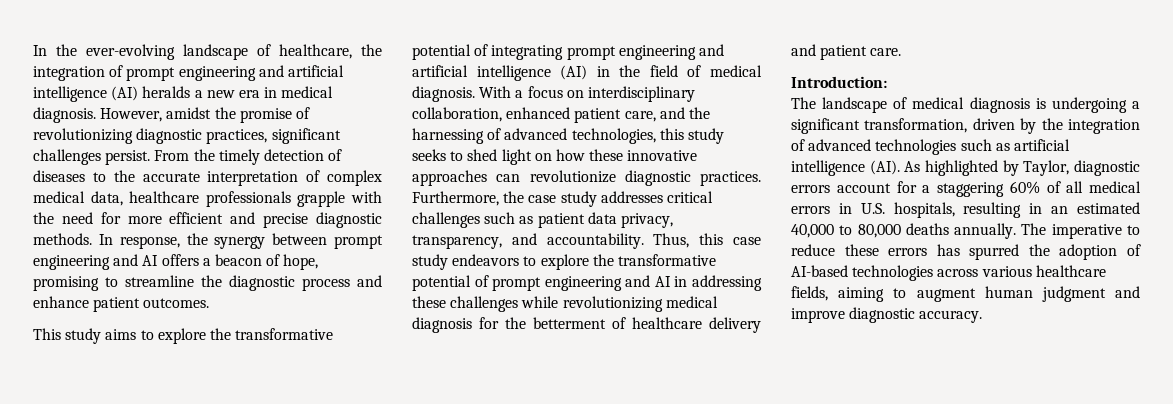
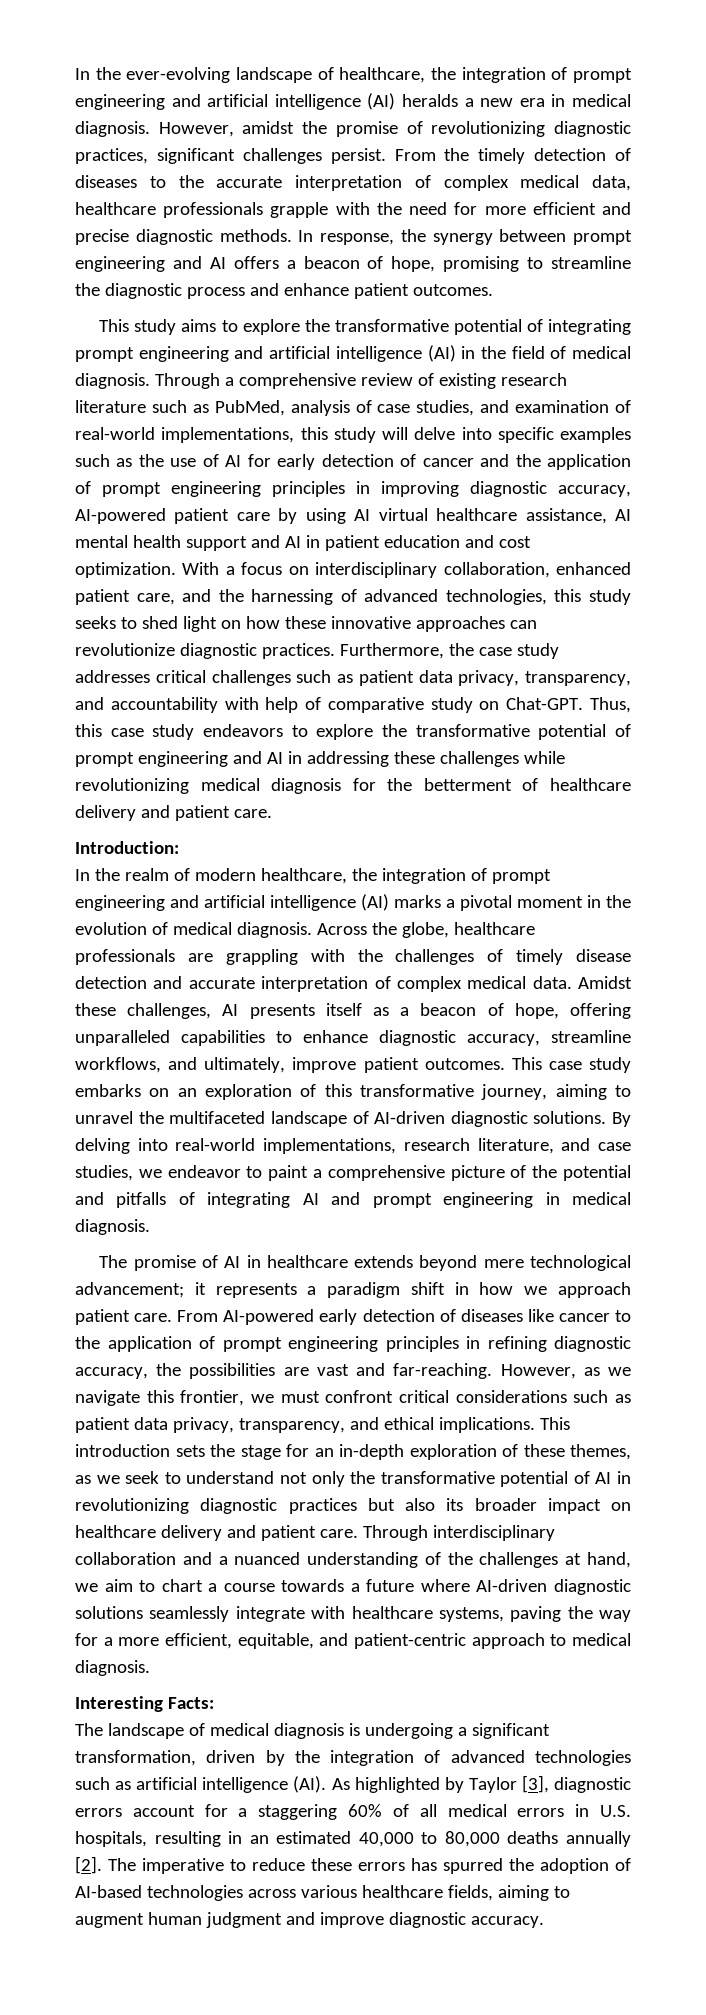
+ Through a comprehensive review of existing research literature such as PubMed, analysis of case studies, and examination of real-world implementations, this study will delve into specific examples such as the use of AI for early detection of cancer and the application of prompt engineering principles in improving diagnostic accuracy, AI-powered patient care by using AI virtual healthcare assistance, AI mental health support and AI in patient education and cost optimization.
- Furthermore, the case study addresses critical challenges such as patient data privacy, transparency, and accountability.
+ Furthermore, the case study addresses critical challenges such as patient data privacy, transparency, and accountability with help of comparative study on Chat-GPT.
+ In the realm of modern healthcare, the integration of prompt engineering and artificial intelligence (AI) marks a pivotal moment in the evolution of medical diagnosis. Across the globe, healthcare professionals are grappling with the challenges of timely disease detection and accurate interpretation of complex medical data. Amidst these challenges, AI presents itself as a beacon of hope, offering unparalleled capabilities to enhance diagnostic accuracy, streamline workflows, and ultimately, improve patient outcomes. This case study embarks on an exploration of this transformative journey, aiming to unravel the multifaceted landscape of AI-driven diagnostic solutions. By delving into real-world implementations, research literature, and case studies, we endeavor to paint a comprehensive picture of the potential and pitfalls of integrating AI and prompt engineering in medical diagnosis.
+ The promise of AI in healthcare extends beyond mere technological advancement; it represents a paradigm shift in how we approach patient care. From AI-powered early detection of diseases like cancer to the application of prompt engineering principles in refining diagnostic accuracy, the possibilities are vast and far-reaching. However, as we navigate this frontier, we must confront critical considerations such as patient data privacy, transparency, and ethical implications. This introduction sets the stage for an in-depth exploration of these themes, as we seek to understand not only the transformative potential of AI in revolutionizing diagnostic practices but also its broader impact on healthcare delivery and patient care. Through interdisciplinary collaboration and a nuanced understanding of the challenges at hand, we aim to chart a course towards a future where AI-driven diagnostic solutions seamlessly integrate with healthcare systems, paving the way for a more efficient, equitable, and patient-centric approach to medical diagnosis.
+ Interesting Facts:
- The landscape of medical diagnosis is undergoing a significant transformation, driven by the integration of advanced technologies such as artificial intelligence (AI). As highlighted by Taylor, diagnostic errors account for a staggering 60% of all medical errors in U.S. hospitals, resulting in an estimated 40,000 to 80,000 deaths annually.
+ The landscape of medical diagnosis is undergoing a significant transformation, driven by the integration of advanced technologies such as artificial intelligence (AI). As highlighted by Taylor [3], diagnostic errors account for a staggering 60% of all medical errors in U.S. hospitals, resulting in an estimated 40,000 to 80,000 deaths annually [2].

